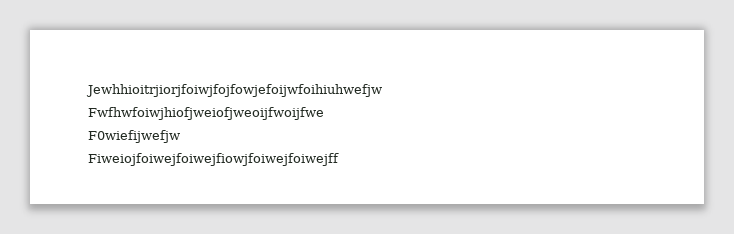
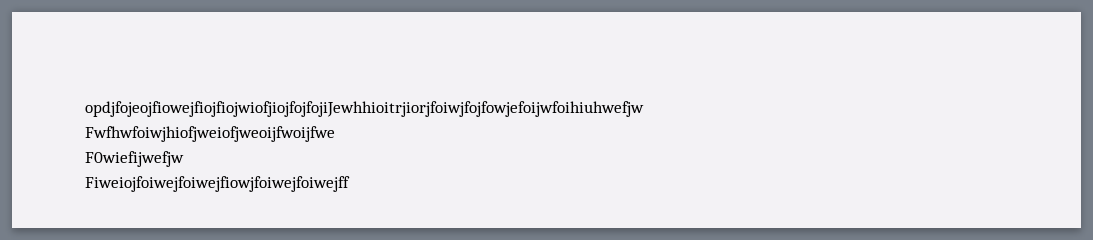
- Jewhhioitrjiorjfoiwjfojfowjefoijwfoihiuhwefjw
+ opdjfojeojfiowejfiojfiojwiofjiojfojfojiJewhhioitrjiorjfoiwjfojfowjefoijwfoihiuhwefjw

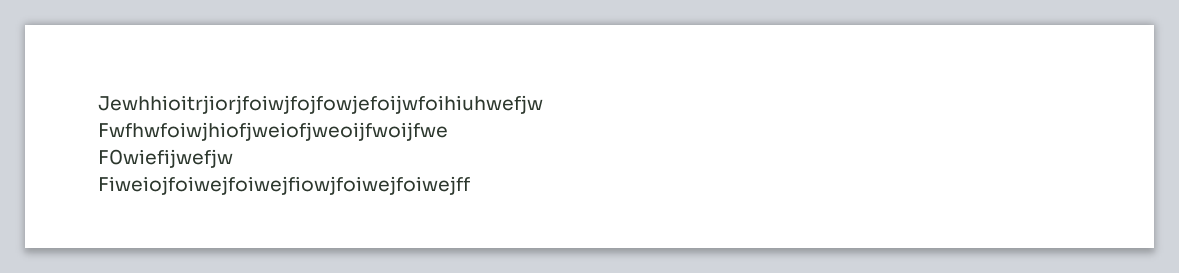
- opdjfojeojfiowejfiojfiojwiofjiojfojfojiJewhhioitrjiorjfoiwjfojfowjefoijwfoihiuhwefjw
+ Jewhhioitrjiorjfoiwjfojfowjefoijwfoihiuhwefjw

